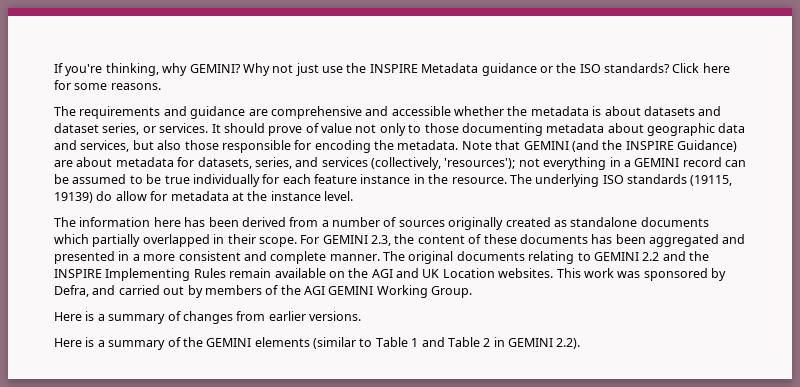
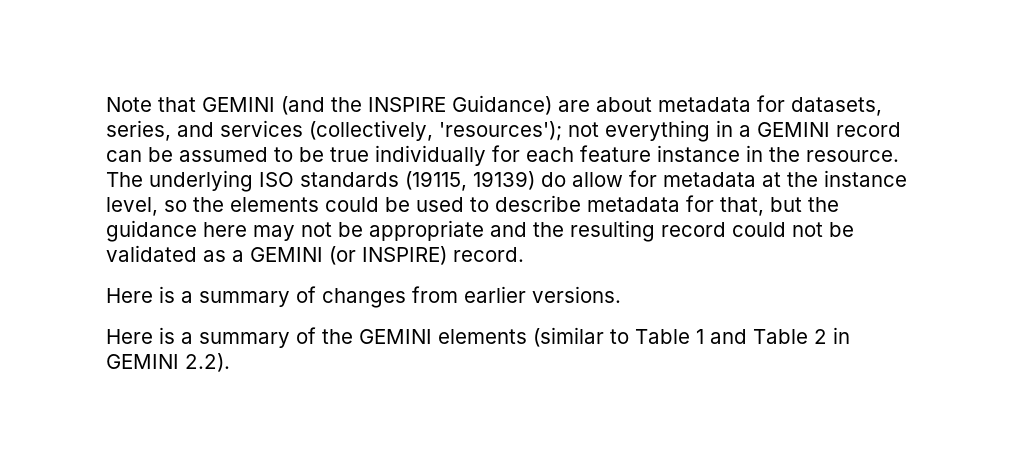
- If you're thinking, why GEMINI? Why not just use the INSPIRE Metadata guidance or the ISO standards? Click here for some reasons.
- The requirements and guidance are comprehensive and accessible whether the metadata is about datasets and dataset series, or services. It should prove of value not only to those documenting metadata about geographic data and services, but also those responsible for encoding the metadata.
- The underlying ISO standards (19115, 19139) do allow for metadata at the instance level.
- The information here has been derived from a number of sources originally created as standalone documents which partially overlapped in their scope. For GEMINI 2.3, the content of these documents has been aggregated and presented in a more consistent and complete manner. The original documents relating to GEMINI 2.2 and the INSPIRE Implementing Rules remain available on the AGI and UK Location websites. This work was sponsored by Defra, and carried out by members of the AGI GEMINI Working Group.
+ The underlying ISO standards (19115, 19139) do allow for metadata at the instance level, so the elements could be used to describe metadata for that, but the guidance here may not be appropriate and the resulting record could not be validated as a GEMINI (or INSPIRE) record.

